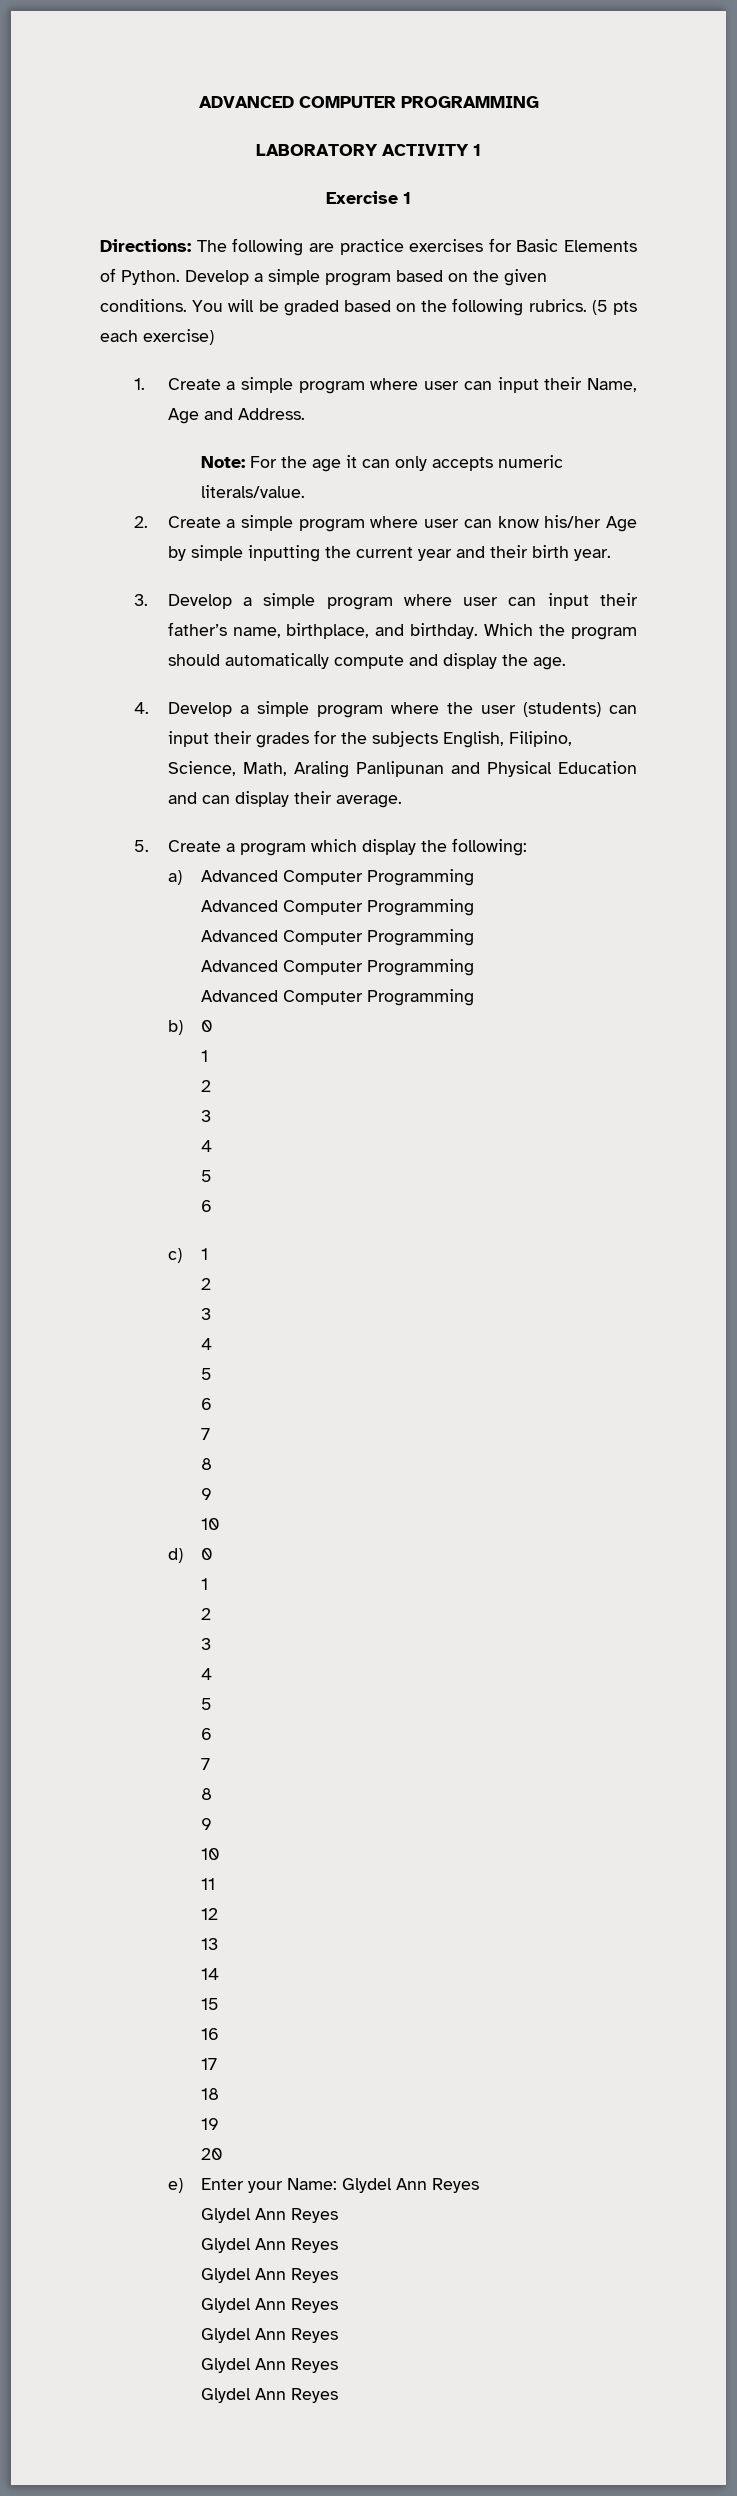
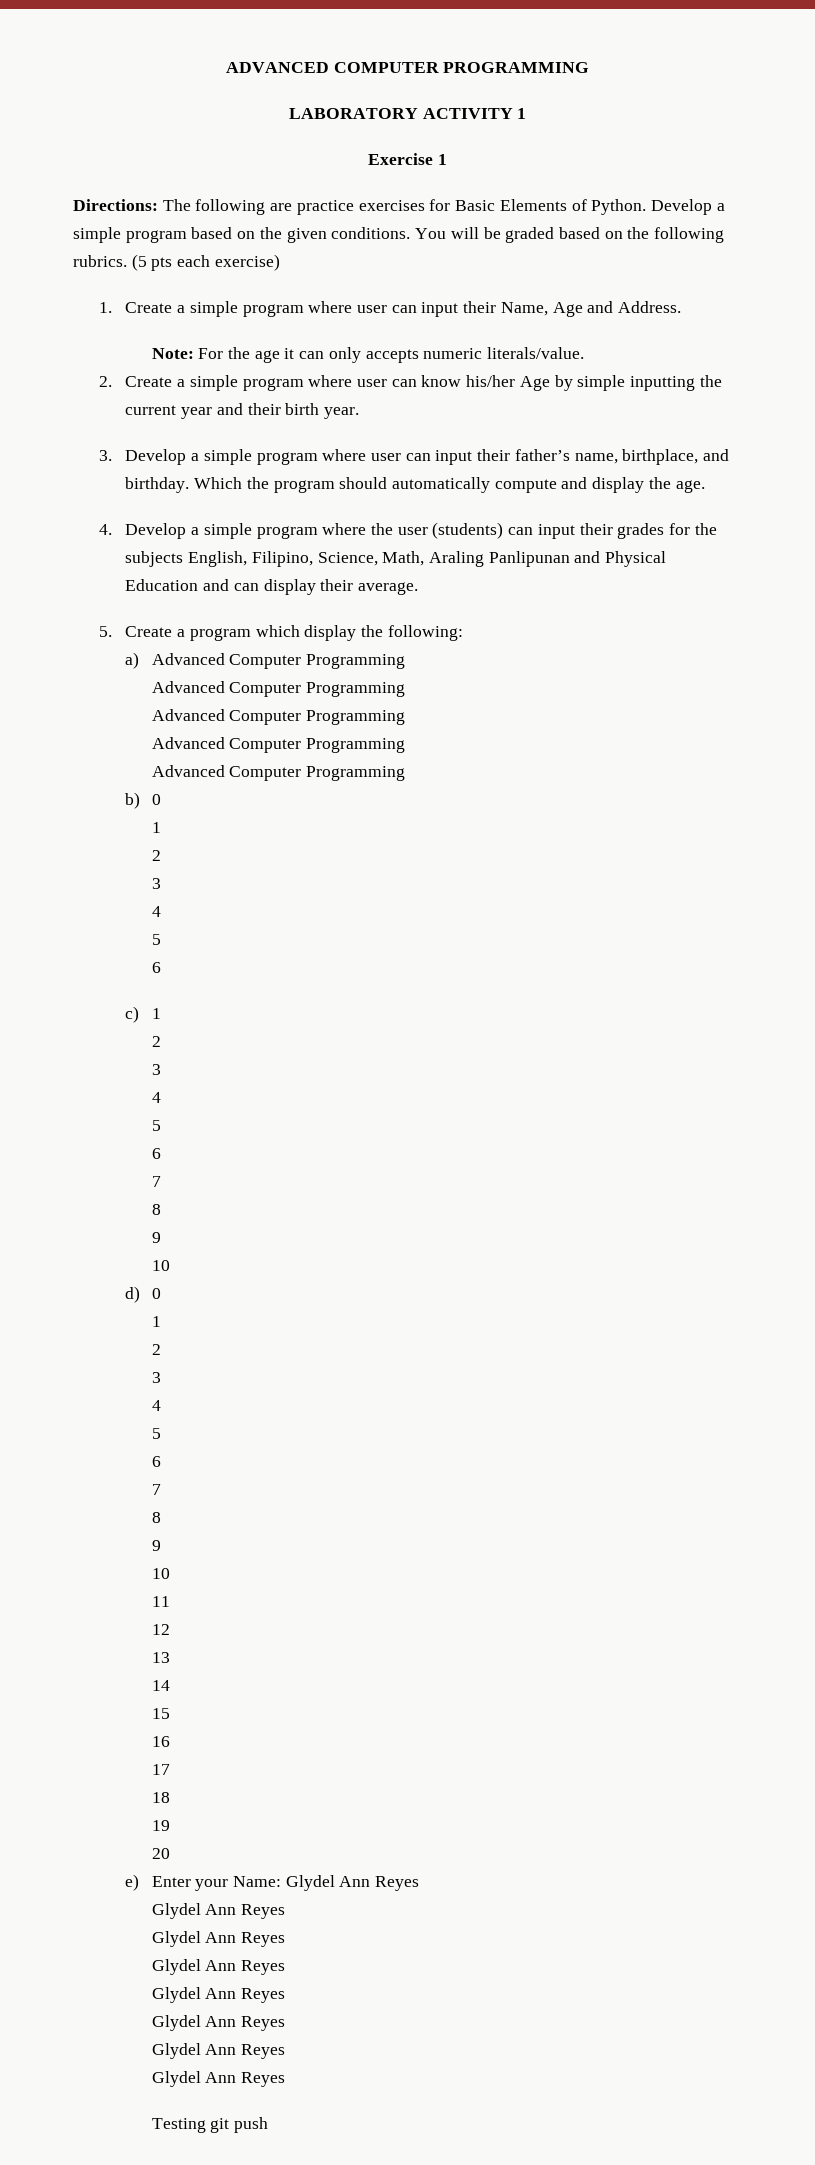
+ Testing git push

